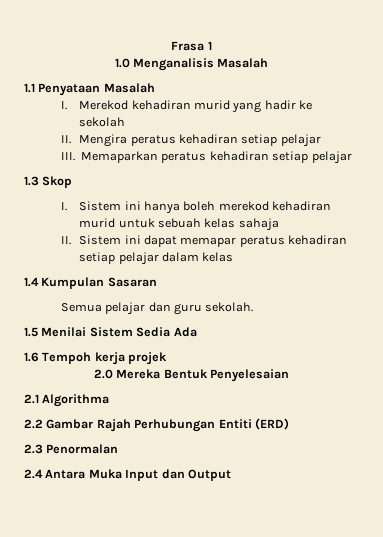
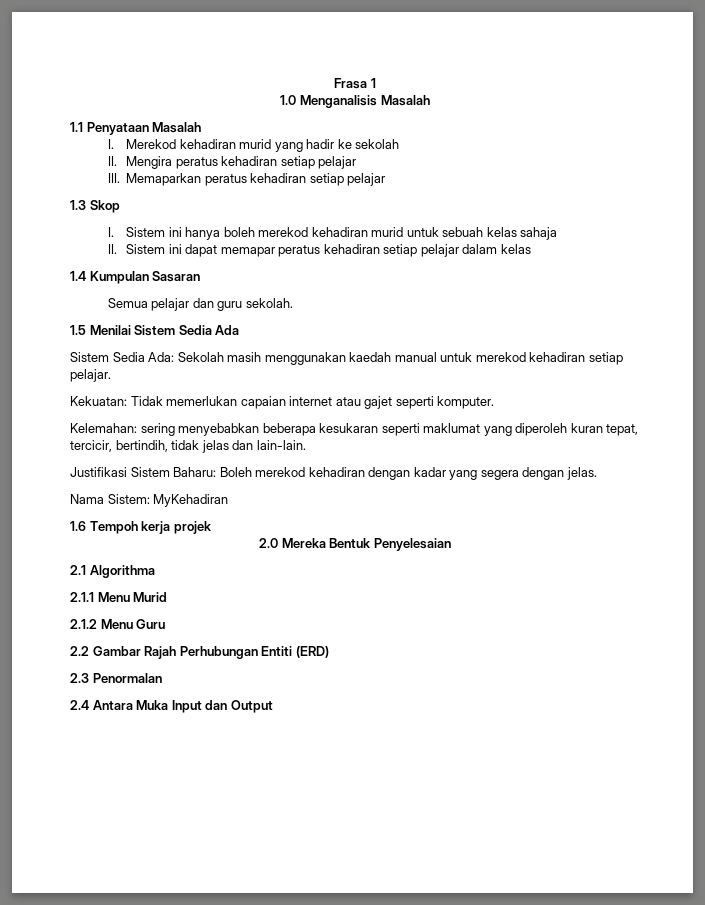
+ Sistem Sedia Ada: Sekolah masih menggunakan kaedah manual untuk merekod kehadiran setiap pelajar.
+ Kekuatan: Tidak memerlukan capaian internet atau gajet seperti komputer.
+ Kelemahan: sering menyebabkan beberapa kesukaran seperti maklumat yang diperoleh kuran tepat, tercicir, bertindih, tidak jelas dan lain-lain.
+ Justifikasi Sistem Baharu: Boleh merekod kehadiran dengan kadar yang segera dengan jelas.
+ Nama Sistem: MyKehadiran
+ 2.1.1 Menu Murid
+ 2.1.2 Menu Guru

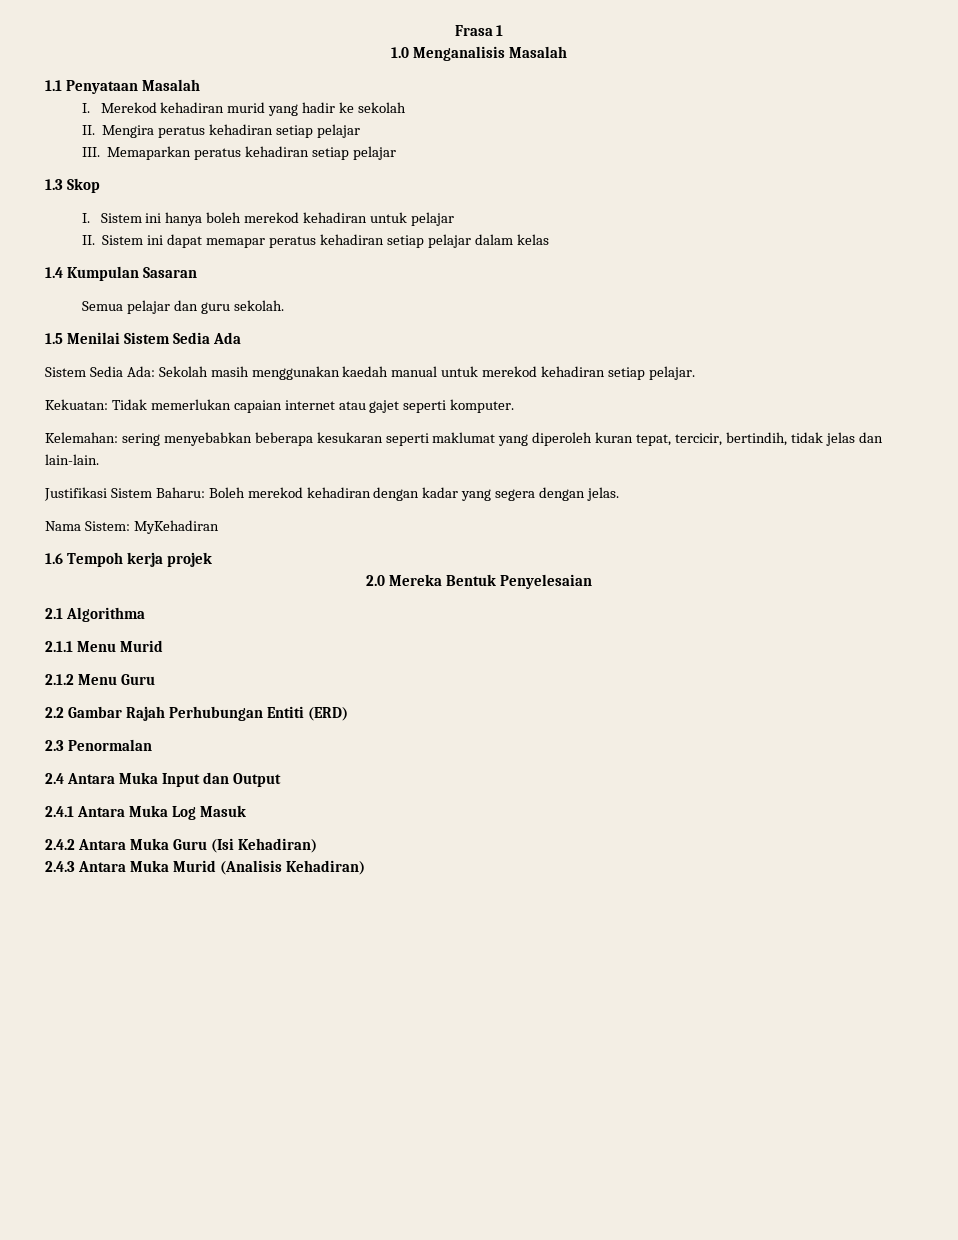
- I. Sistem ini hanya boleh merekod kehadiran murid untuk sebuah kelas sahaja
+ I. Sistem ini hanya boleh merekod kehadiran untuk pelajar
+ 2.4.1 Antara Muka Log Masuk
+ 2.4.2 Antara Muka Guru (Isi Kehadiran)
+ 2.4.3 Antara Muka Murid (Analisis Kehadiran)

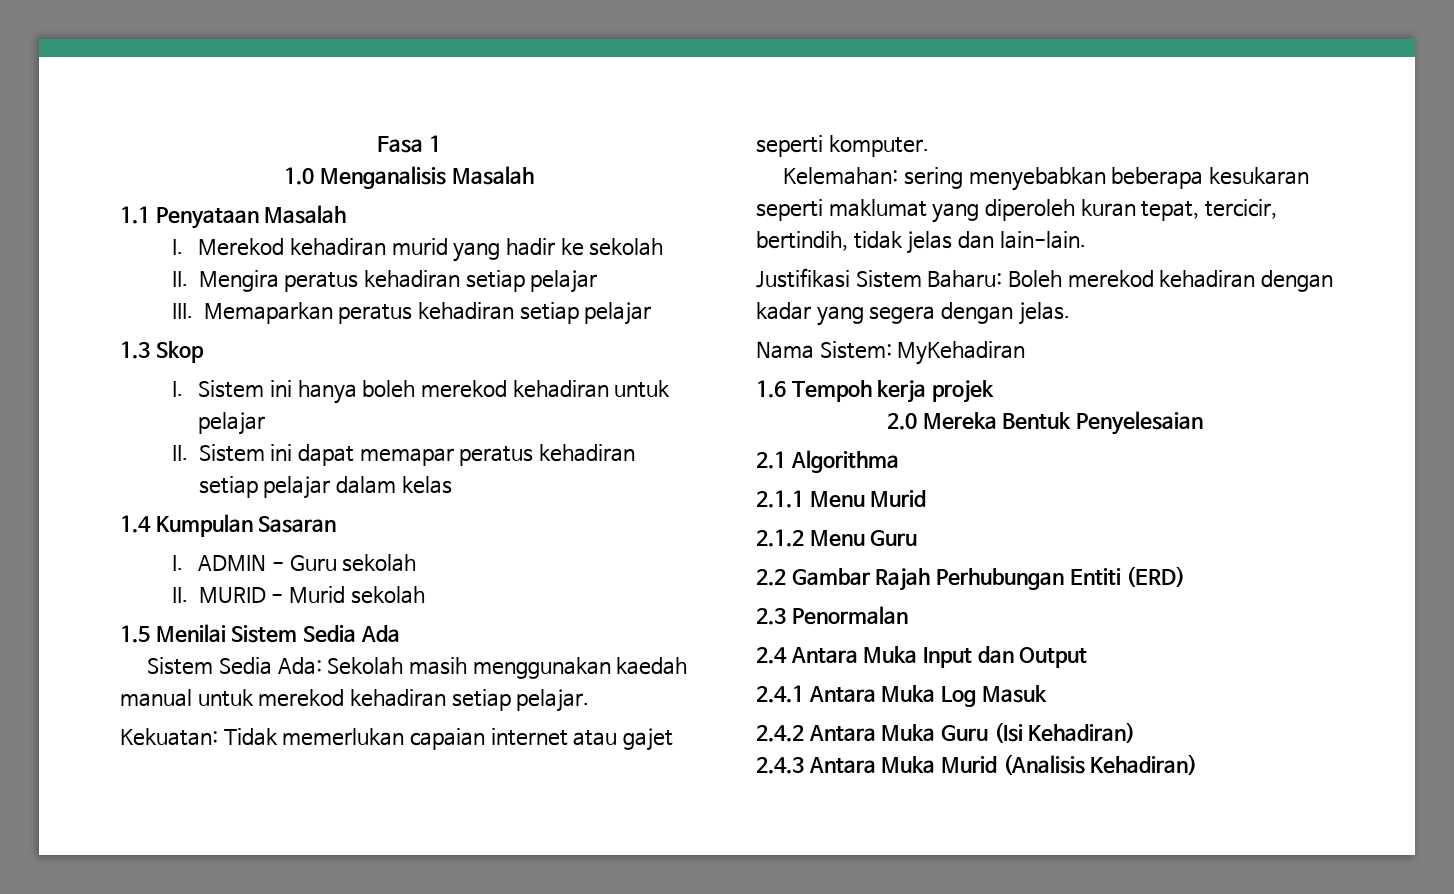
- Frasa 1
+ Fasa 1
- Semua pelajar dan guru sekolah.
+ I. ADMIN - Guru sekolah
+ II. MURID - Murid sekolah

